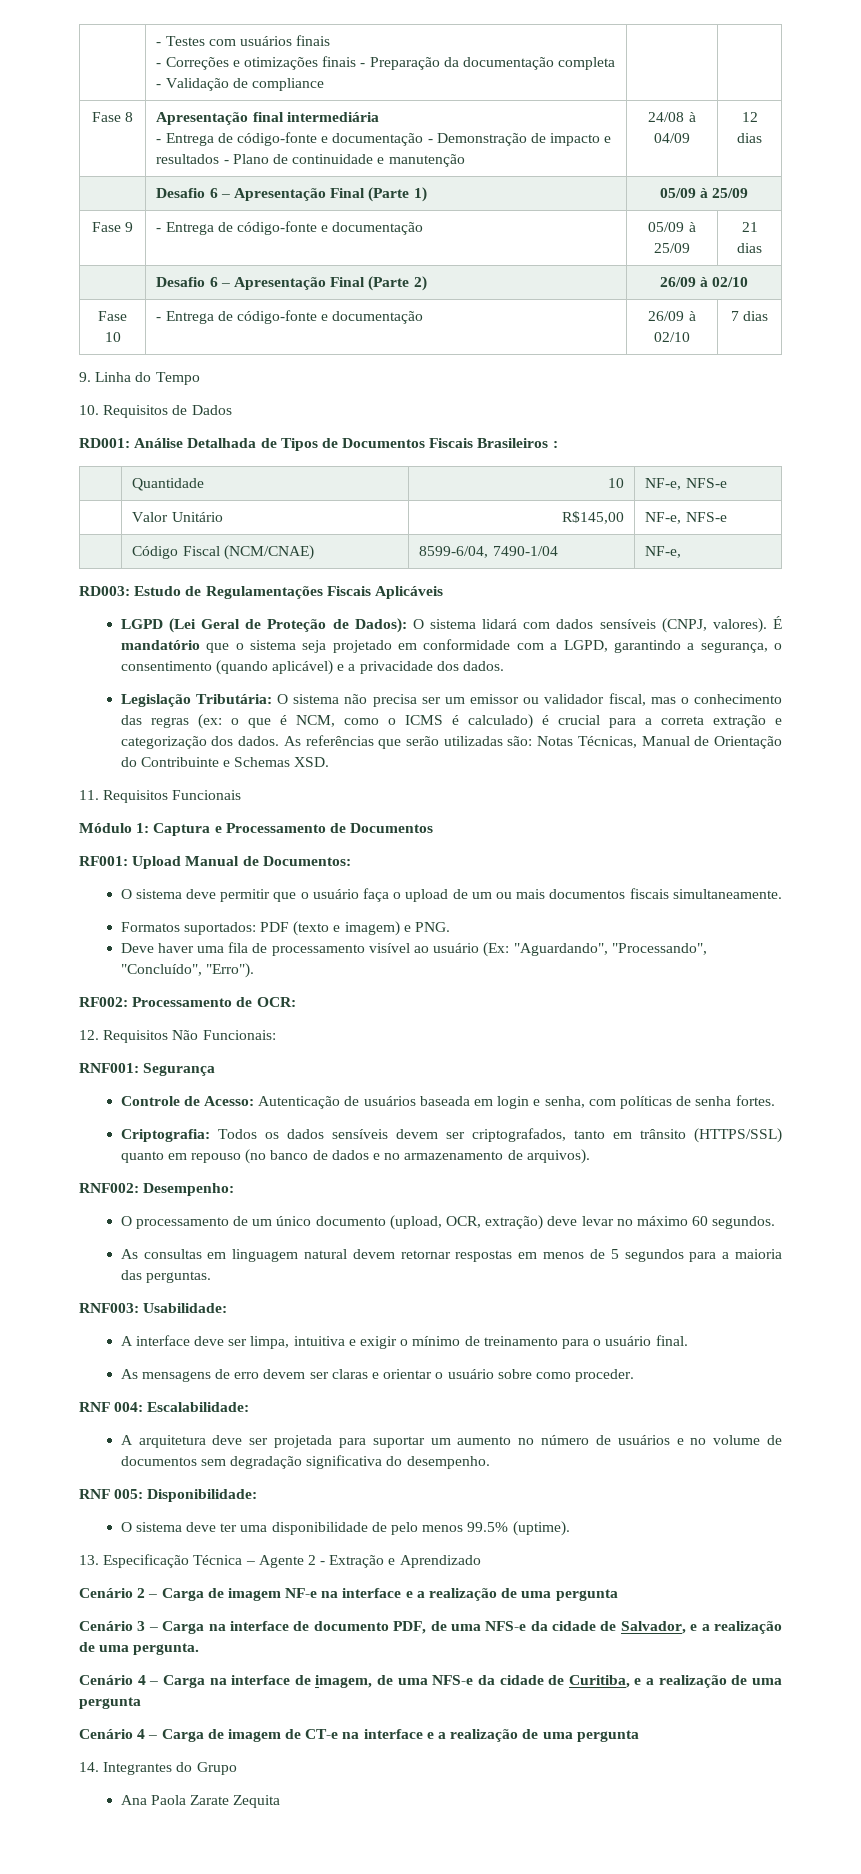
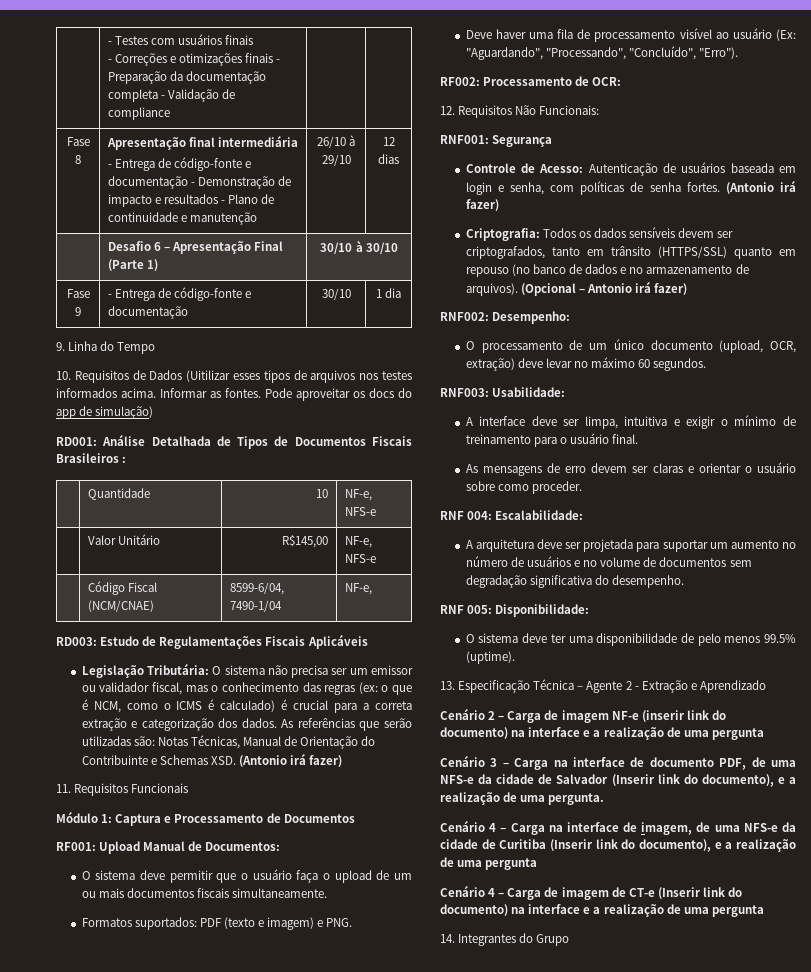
  Fase 8 | Apresentação final intermediária
- - Entrega de código-fonte e documentação - Demonstração de impacto e resultados - Plano de continuidade e manutenção | 24/08 à 04/09 | 12 dias
+ - Entrega de código-fonte e documentação - Demonstração de impacto e resultados - Plano de continuidade e manutenção | 26/10 à 29/10 | 12 dias
- | Desafio 6 – Apresentação Final (Parte 1) | 05/09 à 25/09
+ | Desafio 6 – Apresentação Final (Parte 1) | 30/10 à 30/10
- Fase 9 | - Entrega de código-fonte e documentação | 05/09 à 25/09 | 21 dias
- | Desafio 6 – Apresentação Final (Parte 2) | 26/09 à 02/10
- Fase 10 | - Entrega de código-fonte e documentação | 26/09 à 02/10 | 7 dias
+ Fase 9 | - Entrega de código-fonte e documentação | 30/10 | 1 dia
- 10. Requisitos de Dados
+ 10. Requisitos de Dados (Uitilizar esses tipos de arquivos nos testes informados acima. Informar as fontes. Pode aproveitar os docs do app de simulação)
- LGPD (Lei Geral de Proteção de Dados): O sistema lidará com dados sensíveis (CNPJ, valores). É mandatório que o sistema seja projetado em conformidade com a LGPD, garantindo a segurança, o consentimento (quando aplicável) e a privacidade dos dados.
- As referências que serão utilizadas são: Notas Técnicas, Manual de Orientação do Contribuinte e Schemas XSD.
+ As referências que serão utilizadas são: Notas Técnicas, Manual de Orientação do Contribuinte e Schemas XSD. (Antonio irá fazer)
- Controle de Acesso: Autenticação de usuários baseada em login e senha, com políticas de senha fortes.
+ Controle de Acesso: Autenticação de usuários baseada em login e senha, com políticas de senha fortes. (Antonio irá fazer)
+ (Opcional – Antonio irá fazer)
- As consultas em linguagem natural devem retornar respostas em menos de 5 segundos para a maioria das perguntas.
- Cenário 2 – Carga de imagem NF-e na interface e a realização de uma pergunta
+ Cenário 2 – Carga de imagem NF-e (inserir link do documento) na interface e a realização de uma pergunta
- Cenário 3 – Carga na interface de documento PDF, de uma NFS-e da cidade de Salvador, e a realização de uma pergunta.
+ Cenário 3 – Carga na interface de documento PDF, de uma NFS-e da cidade de Salvador (Inserir link do documento), e a realização de uma pergunta.
- Cenário 4 – Carga na interface de imagem, de uma NFS-e da cidade de Curitiba, e a realização de uma pergunta
+ Cenário 4 – Carga na interface de imagem, de uma NFS-e da cidade de Curitiba (Inserir link do documento), e a realização de uma pergunta
- Cenário 4 – Carga de imagem de CT-e na interface e a realização de uma pergunta
+ Cenário 4 – Carga de imagem de CT-e (Inserir link do documento) na interface e a realização de uma pergunta
- Ana Paola Zarate Zequita

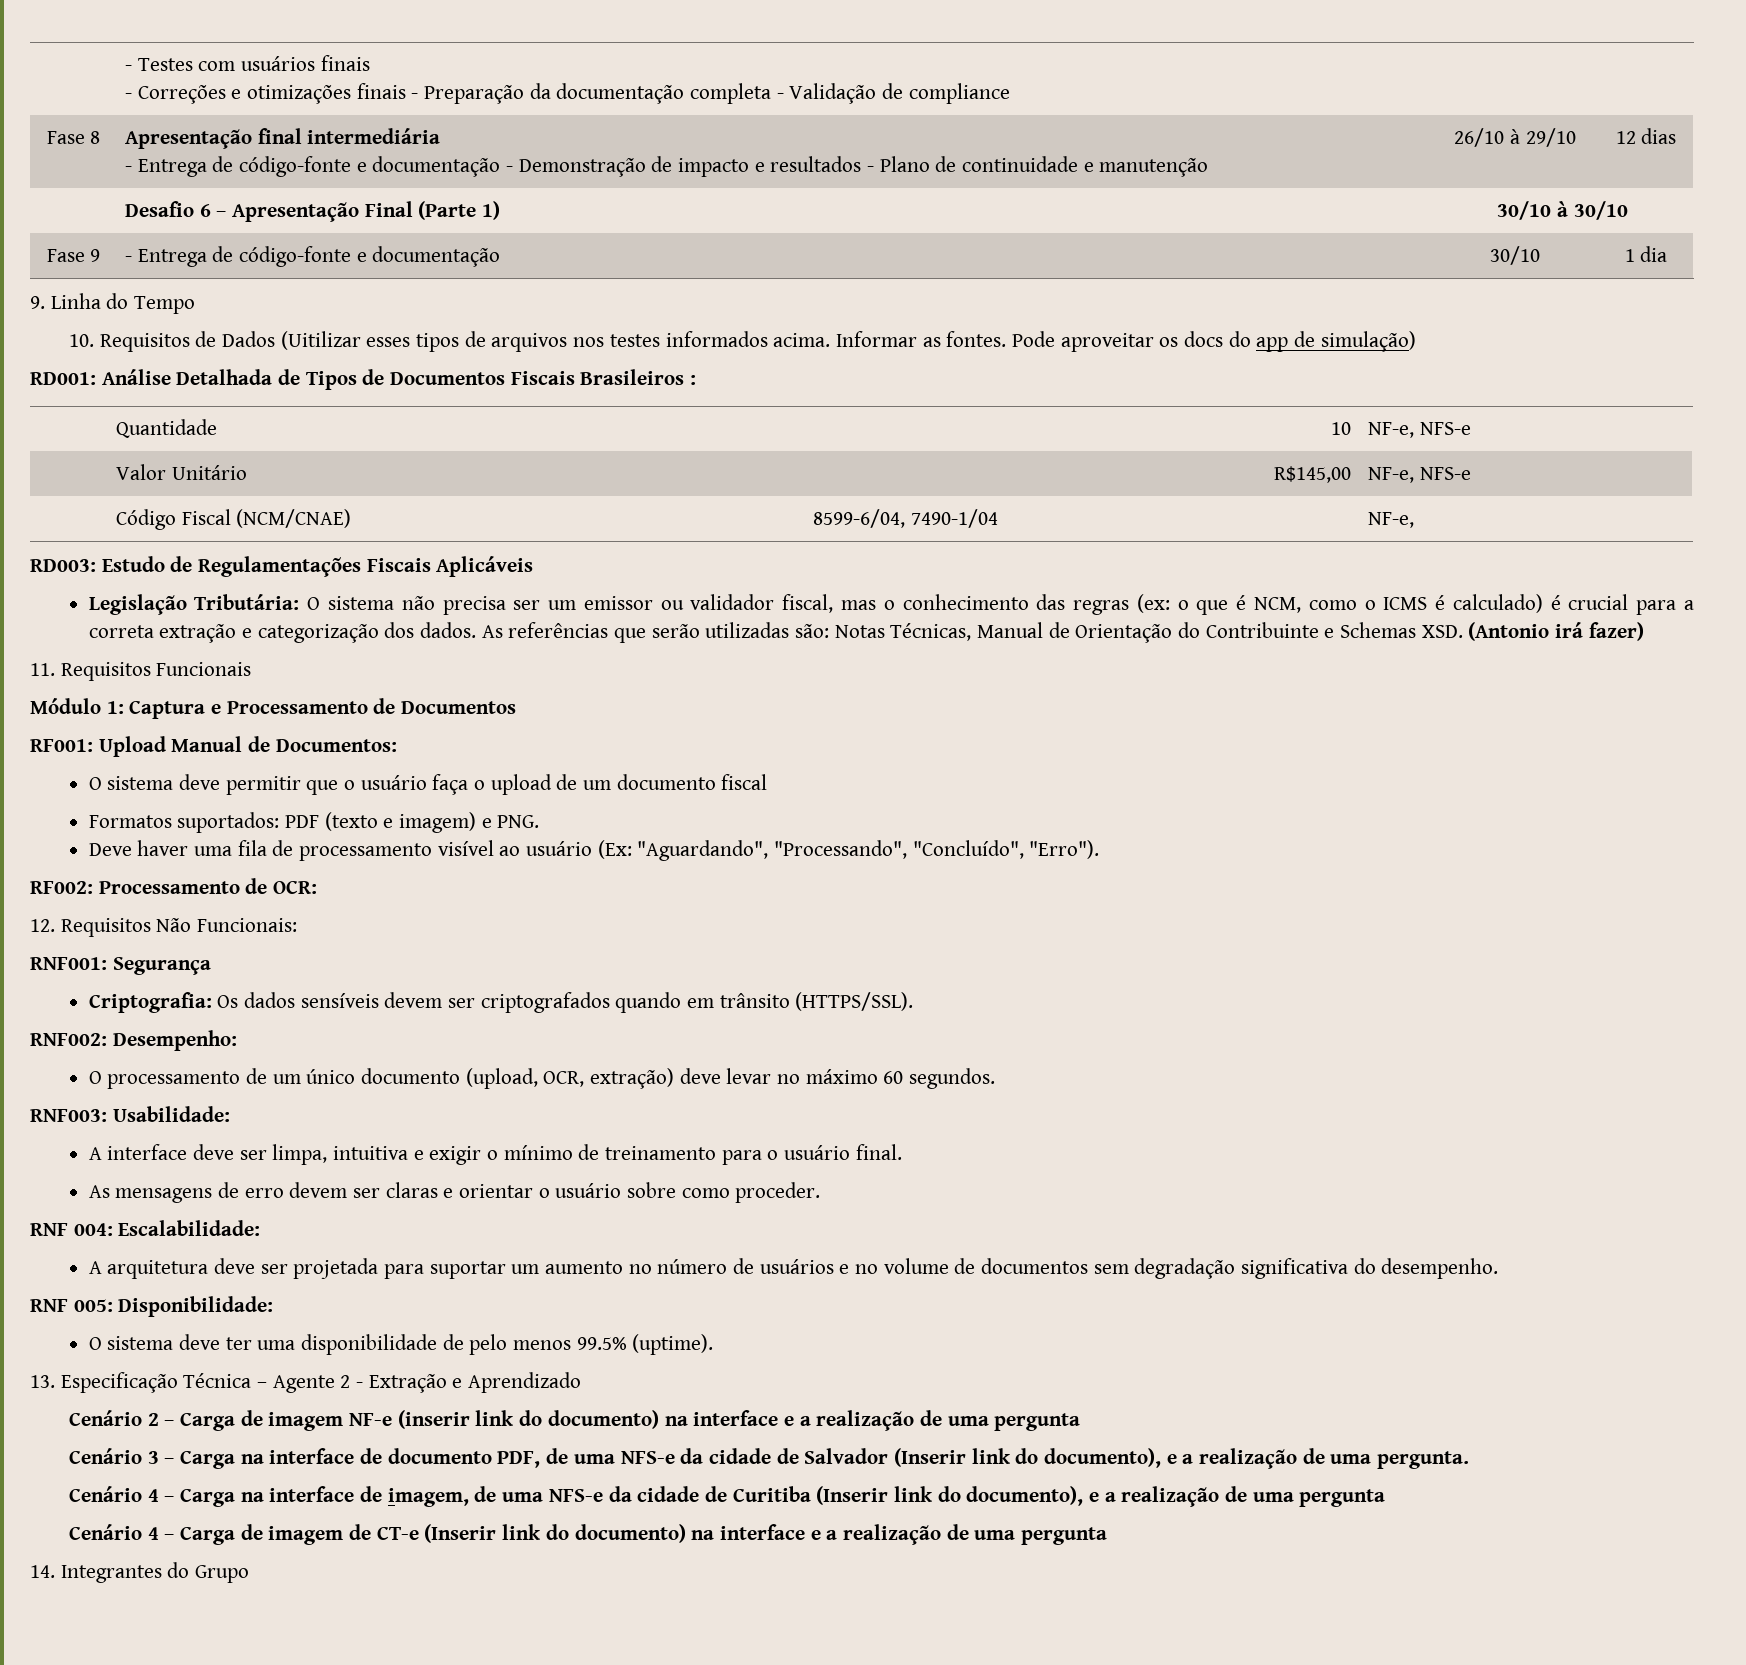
- O sistema deve permitir que o usuário faça o upload de um ou mais documentos fiscais simultaneamente.
+ O sistema deve permitir que o usuário faça o upload de um documento fiscal
- Controle de Acesso: Autenticação de usuários baseada em login e senha, com políticas de senha fortes. (Antonio irá fazer)
- Criptografia: Todos os dados sensíveis devem ser criptografados, tanto em trânsito (HTTPS/SSL) quanto em repouso (no banco de dados e no armazenamento de arquivos). (Opcional – Antonio irá fazer)
+ Criptografia: Os dados sensíveis devem ser criptografados quando em trânsito (HTTPS/SSL).

